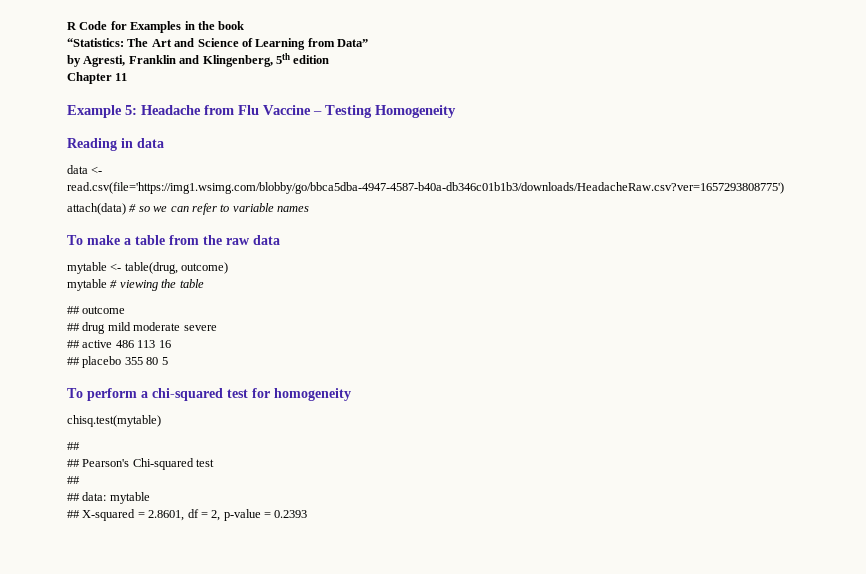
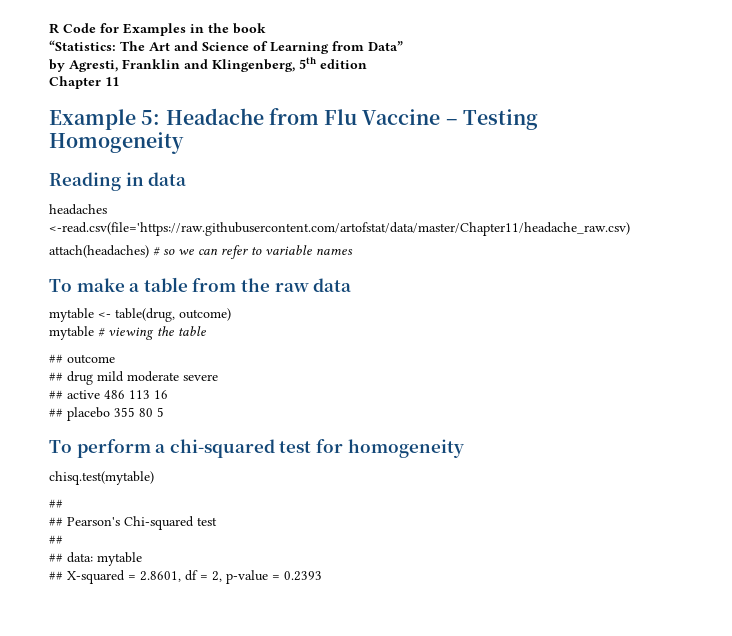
- data <- read.csv(file='https://img1.wsimg.com/blobby/go/bbca5dba-4947-4587-b40a-db346c01b1b3/downloads/HeadacheRaw.csv?ver=1657293808775')
- attach(data) # so we can refer to variable names
+ headaches <-read.csv(file='https://raw.githubusercontent.com/artofstat/data/master/Chapter11/headache_raw.csv)
+ attach(headaches) # so we can refer to variable names

